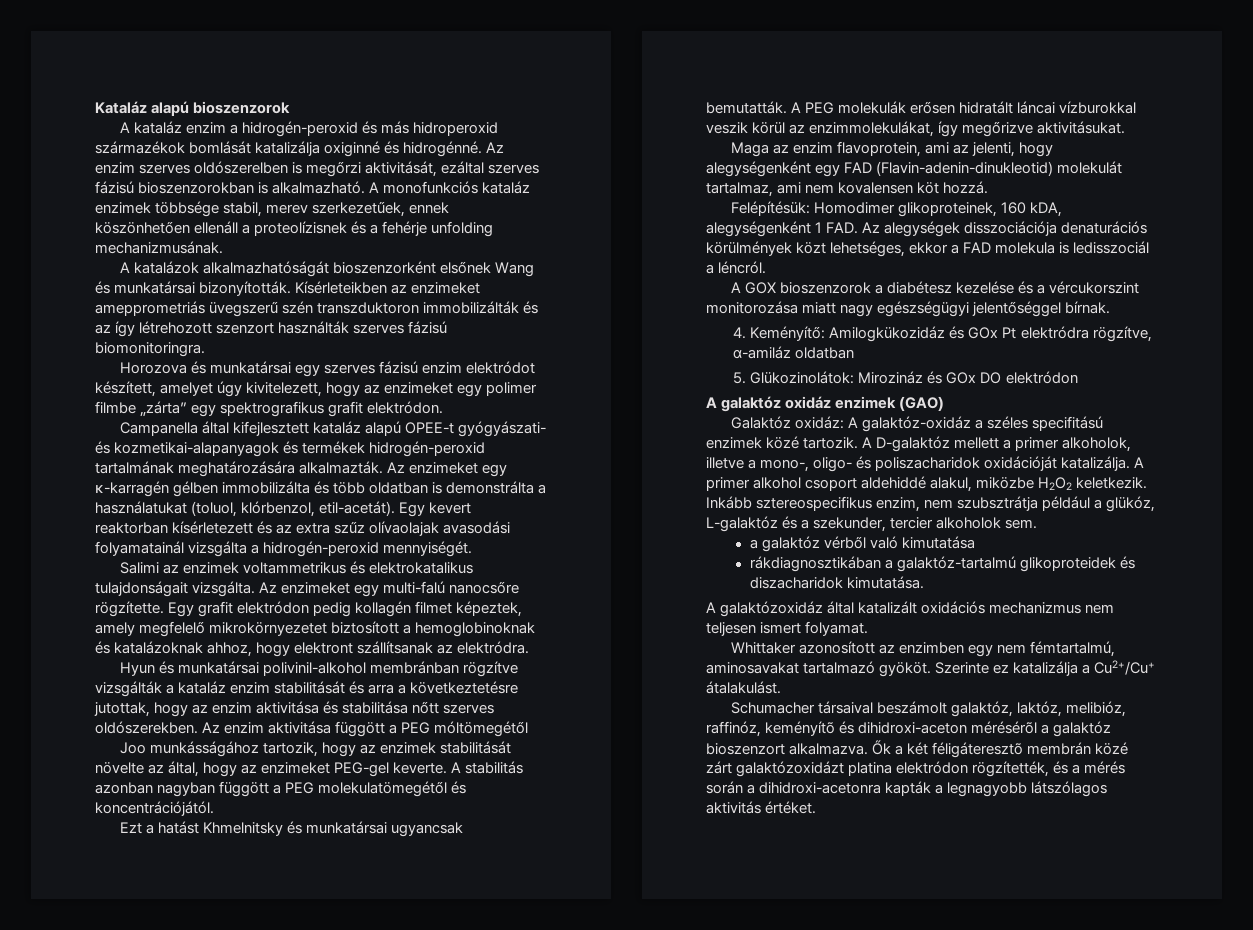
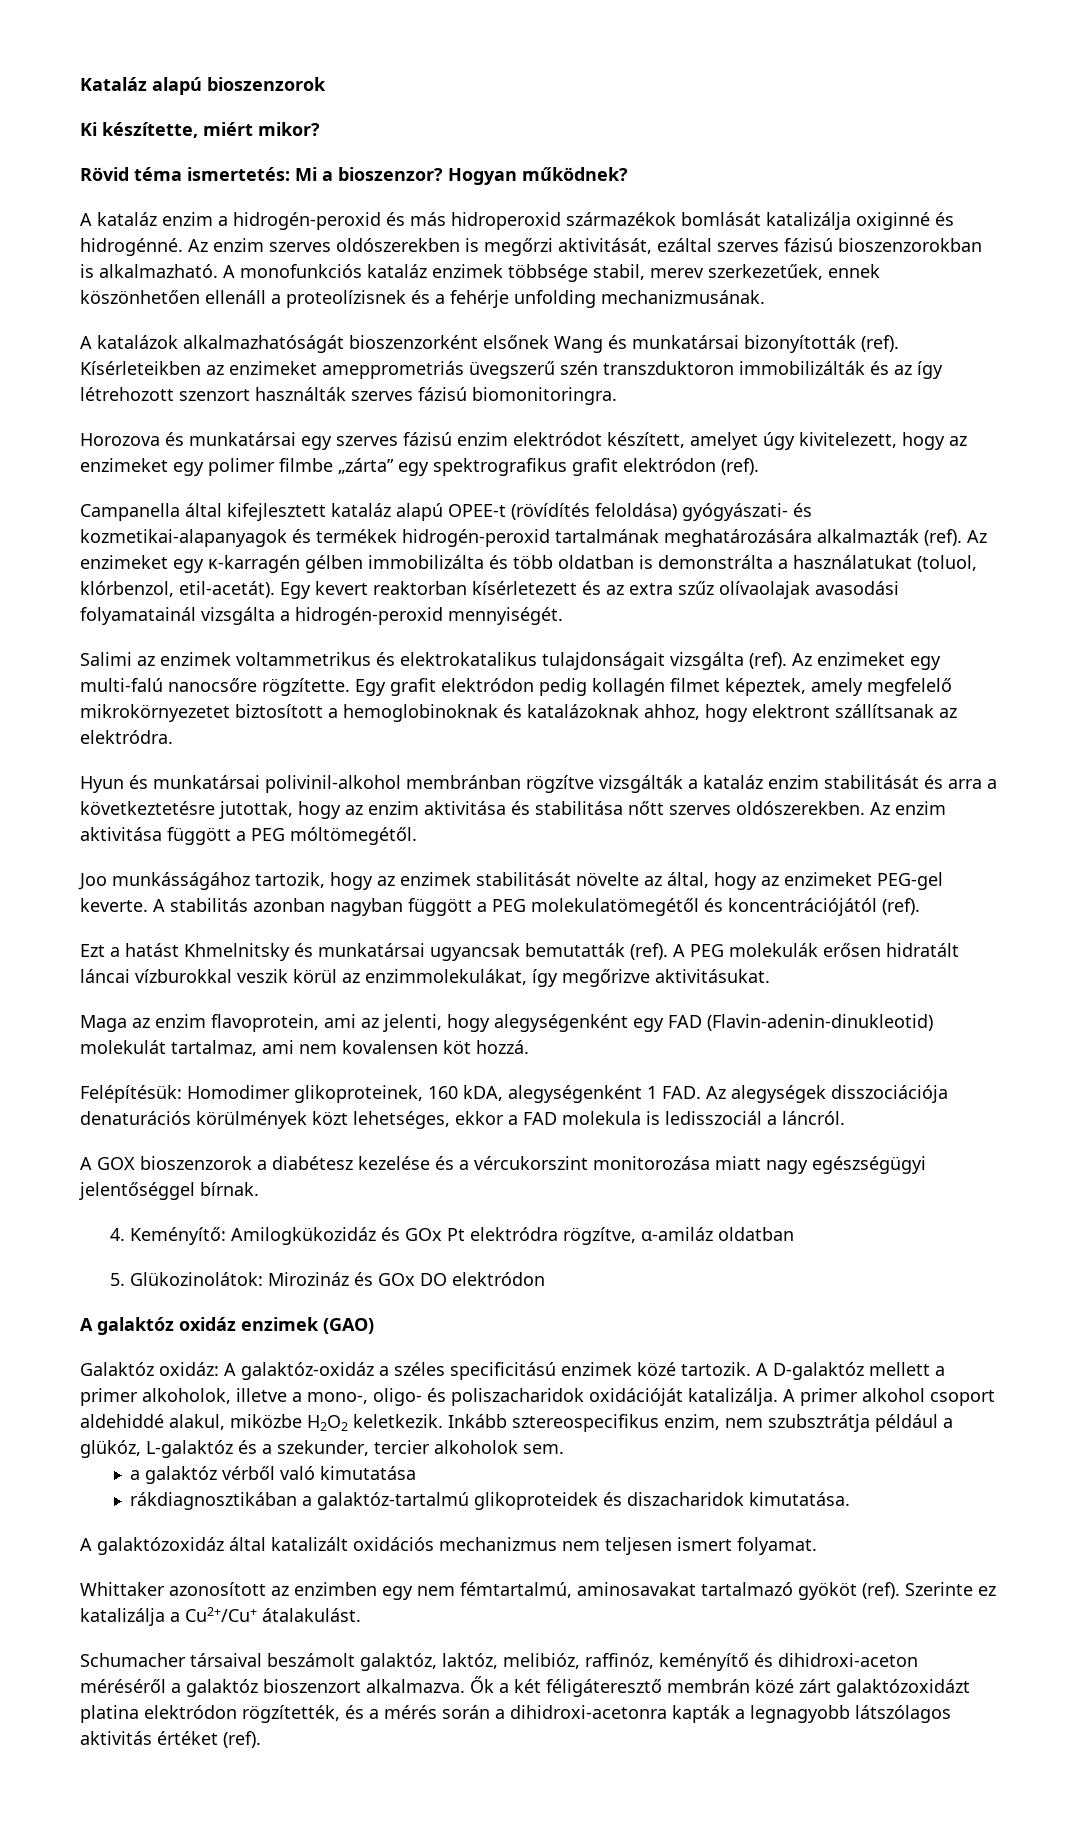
+ Ki készítette, miért mikor?
+ Rövid téma ismertetés: Mi a bioszenzor? Hogyan működnek?
- Az enzim szerves oldószerelben is megőrzi aktivitását, ezáltal szerves fázisú bioszenzorokban is alkalmazható.
+ Az enzim szerves oldószerekben is megőrzi aktivitását, ezáltal szerves fázisú bioszenzorokban is alkalmazható.
- A katalázok alkalmazhatóságát bioszenzorként elsőnek Wang és munkatársai bizonyították.
+ A katalázok alkalmazhatóságát bioszenzorként elsőnek Wang és munkatársai bizonyították (ref).
- Horozova és munkatársai egy szerves fázisú enzim elektródot készített, amelyet úgy kivitelezett, hogy az enzimeket egy polimer filmbe „zárta” egy spektrografikus grafit elektródon.
+ Horozova és munkatársai egy szerves fázisú enzim elektródot készített, amelyet úgy kivitelezett, hogy az enzimeket egy polimer filmbe „zárta” egy spektrografikus grafit elektródon (ref).
- Campanella által kifejlesztett kataláz alapú OPEE-t gyógyászati- és kozmetikai-alapanyagok és termékek hidrogén-peroxid tartalmának meghatározására alkalmazták.
+ Campanella által kifejlesztett kataláz alapú OPEE-t (rövídítés feloldása) gyógyászati- és kozmetikai-alapanyagok és termékek hidrogén-peroxid tartalmának meghatározására alkalmazták (ref).
- Salimi az enzimek voltammetrikus és elektrokatalikus tulajdonságait vizsgálta.
+ Salimi az enzimek voltammetrikus és elektrokatalikus tulajdonságait vizsgálta (ref).
- Az enzim aktivitása függött a PEG móltömegétől
+ Az enzim aktivitása függött a PEG móltömegétől.
- A stabilitás azonban nagyban függött a PEG molekulatömegétől és koncentrációjától.
+ A stabilitás azonban nagyban függött a PEG molekulatömegétől és koncentrációjától (ref).
- Ezt a hatást Khmelnitsky és munkatársai ugyancsak bemutatták.
+ Ezt a hatást Khmelnitsky és munkatársai ugyancsak bemutatták (ref).
- Felépítésük: Homodimer glikoproteinek, 160 kDA, alegységenként 1 FAD. Az alegységek disszociációja denaturációs körülmények közt lehetséges, ekkor a FAD molekula is ledisszociál a léncról.
+ Felépítésük: Homodimer glikoproteinek, 160 kDA, alegységenként 1 FAD. Az alegységek disszociációja denaturációs körülmények közt lehetséges, ekkor a FAD molekula is ledisszociál a láncról.
- Galaktóz oxidáz: A galaktóz-oxidáz a széles specifitású enzimek közé tartozik.
+ Galaktóz oxidáz: A galaktóz-oxidáz a széles specificitású enzimek közé tartozik.
- Whittaker azonosított az enzimben egy nem fémtartalmú, aminosavakat tartalmazó gyököt.
+ Whittaker azonosított az enzimben egy nem fémtartalmú, aminosavakat tartalmazó gyököt (ref).
- Schumacher társaival beszámolt galaktóz, laktóz, melibióz, raffinóz, keményítõ és dihidroxi-aceton mérésérõl a galaktóz bioszenzort alkalmazva.
+ Schumacher társaival beszámolt galaktóz, laktóz, melibióz, raffinóz, keményítő és dihidroxi-aceton méréséről a galaktóz bioszenzort alkalmazva.
- Ők a két féligáteresztõ membrán közé zárt galaktózoxidázt platina elektródon rögzítették, és a mérés során a dihidroxi-acetonra kapták a legnagyobb látszólagos aktivitás értéket.
+ Ők a két féligáteresztő membrán közé zárt galaktózoxidázt platina elektródon rögzítették, és a mérés során a dihidroxi-acetonra kapták a legnagyobb látszólagos aktivitás értéket (ref).

